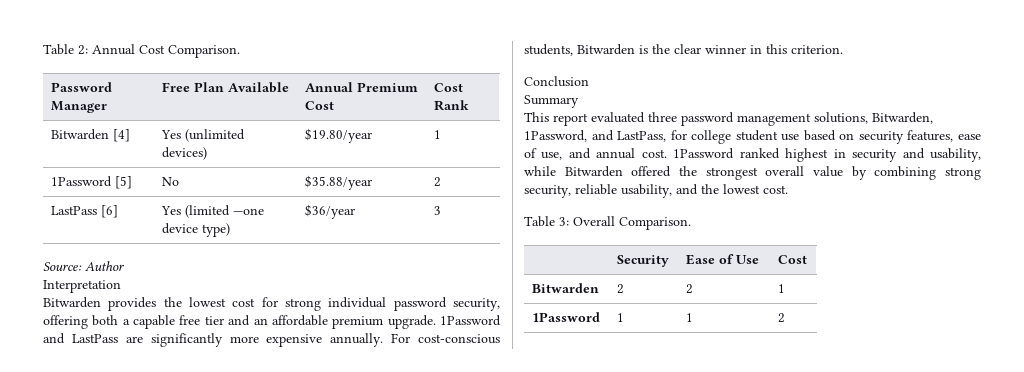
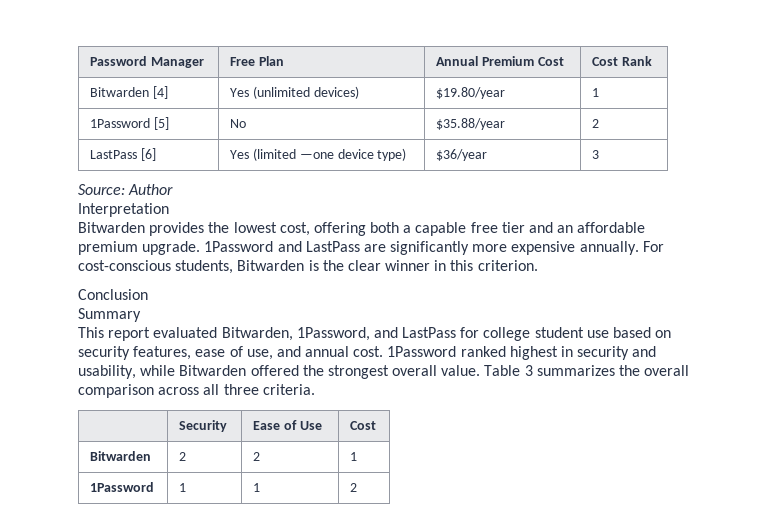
- Table 2: Annual Cost Comparison.
- Password Manager | Free Plan Available | Annual Premium Cost | Cost Rank
+ Password Manager | Free Plan | Annual Premium Cost | Cost Rank
- Bitwarden provides the lowest cost for strong individual password security, offering both a capable free tier and an affordable premium upgrade.
+ Bitwarden provides the lowest cost, offering both a capable free tier and an affordable premium upgrade.
- This report evaluated three password management solutions, Bitwarden, 1Password, and LastPass, for college student use based on security features, ease of use, and annual cost.
+ This report evaluated Bitwarden, 1Password, and LastPass for college student use based on security features, ease of use, and annual cost.
- 1Password ranked highest in security and usability, while Bitwarden offered the strongest overall value by combining strong security, reliable usability, and the lowest cost.
- Table 3: Overall Comparison.
+ 1Password ranked highest in security and usability, while Bitwarden offered the strongest overall value. Table 3 summarizes the overall comparison across all three criteria.

